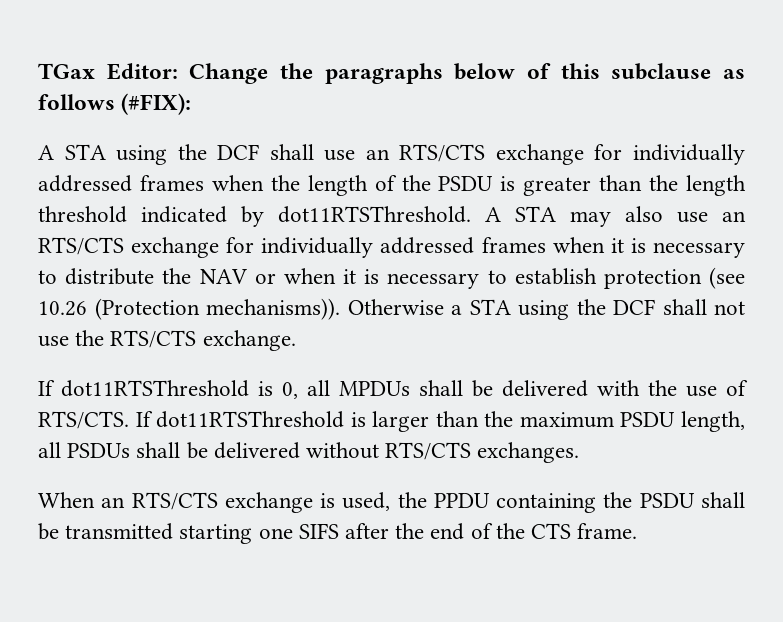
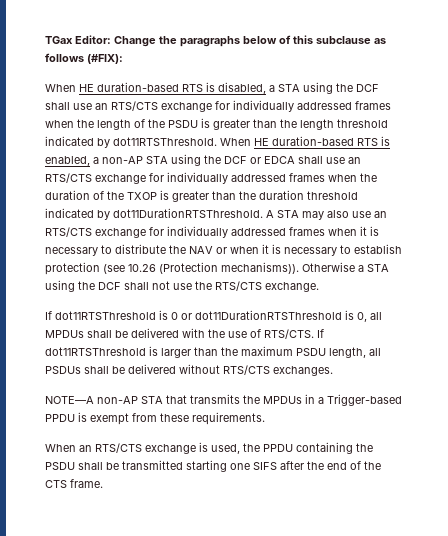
- A STA using the DCF shall use an RTS/CTS exchange for individually addressed frames when the length of the PSDU is greater than the length threshold indicated by dot11RTSThreshold.
+ When HE duration-based RTS is disabled, a STA using the DCF shall use an RTS/CTS exchange for individually addressed frames when the length of the PSDU is greater than the length threshold indicated by dot11RTSThreshold.
+ When HE duration-based RTS is enabled, a non-AP STA using the DCF or EDCA shall use an RTS/CTS exchange for individually addressed frames when the duration of the TXOP is greater than the duration threshold indicated by dot11DurationRTSThreshold.
- If dot11RTSThreshold is 0, all MPDUs shall be delivered with the use of RTS/CTS.
+ If dot11RTSThreshold is 0 or dot11DurationRTSThreshold is 0, all MPDUs shall be delivered with the use of RTS/CTS.
+ NOTE—A non-AP STA that transmits the MPDUs in a Trigger-based PPDU is exempt from these requirements.

